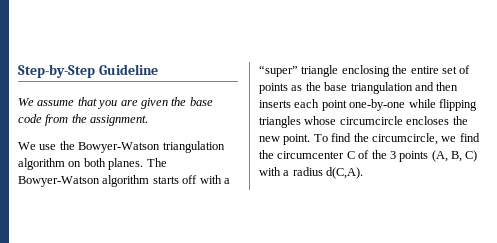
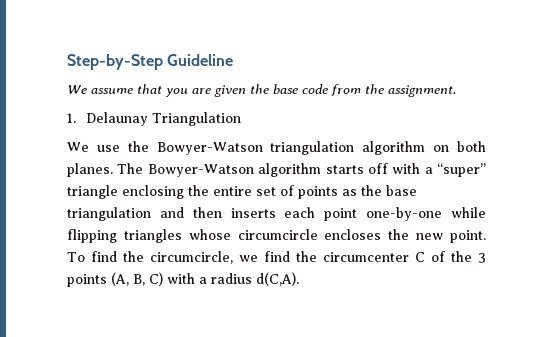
+ 1. Delaunay Triangulation

